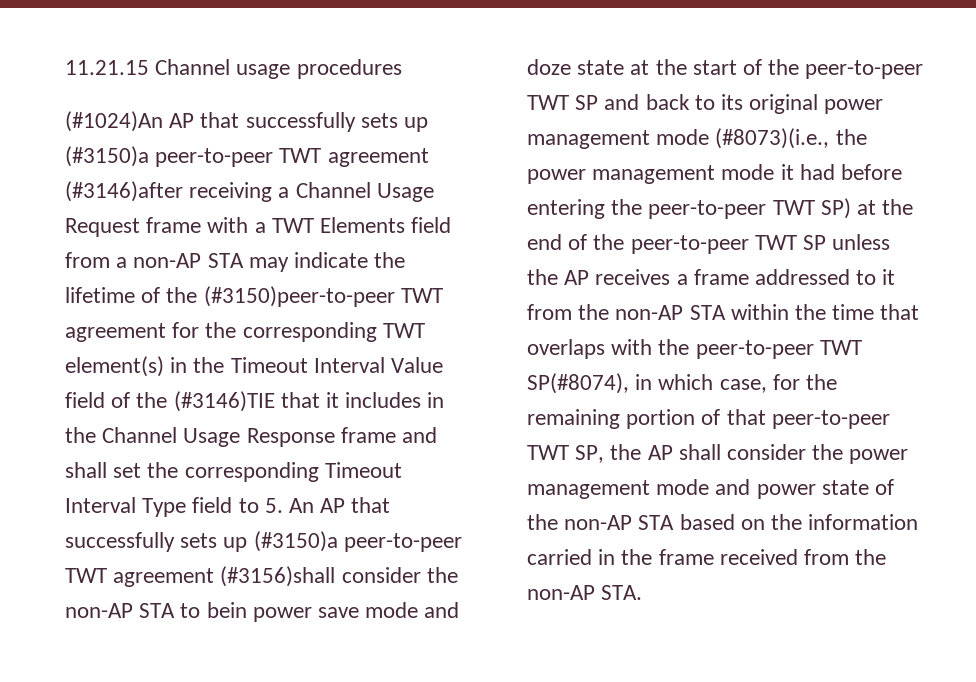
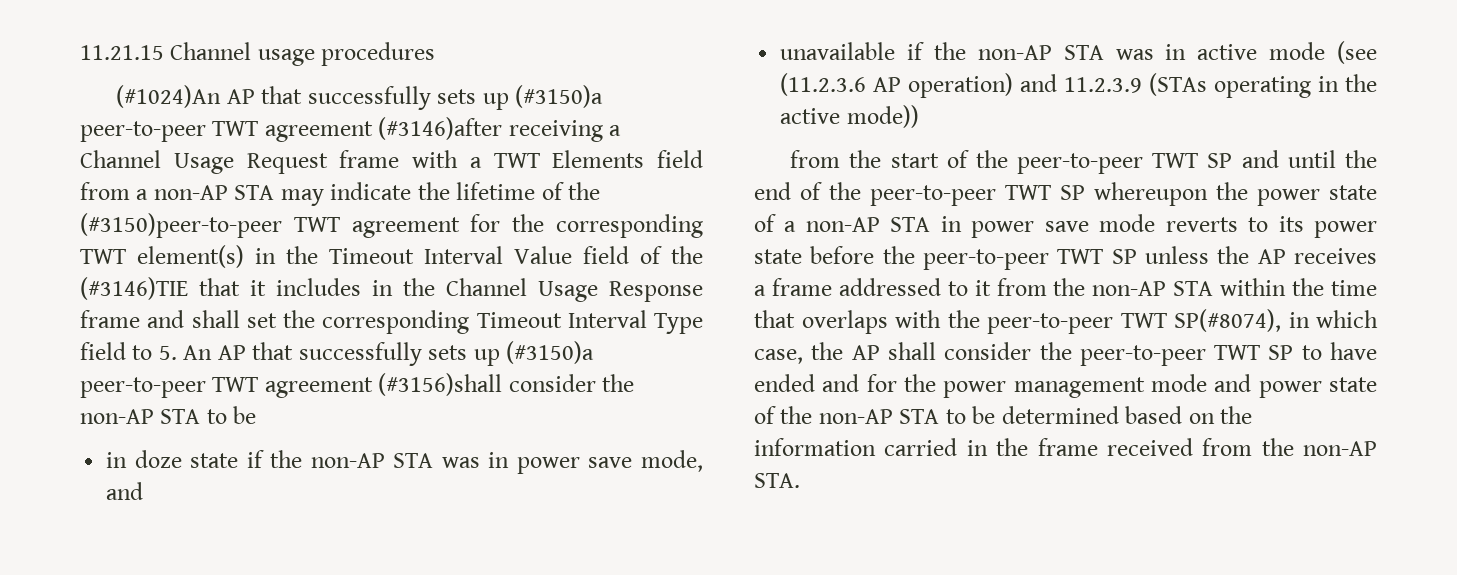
- (#1024)An AP that successfully sets up (#3150)a peer-to-peer TWT agreement (#3146)after receiving a Channel Usage Request frame with a TWT Elements field from a non-AP STA may indicate the lifetime of the (#3150)peer-to-peer TWT agreement for the corresponding TWT element(s) in the Timeout Interval Value field of the (#3146)TIE that it includes in the Channel Usage Response frame and shall set the corresponding Timeout Interval Type field to 5. An AP that successfully sets up (#3150)a peer-to-peer TWT agreement (#3156)shall consider the non-AP STA to bein power save mode and doze state at the start of the peer-to-peer TWT SP and back to its original power management mode (#8073)(i.e., the power management mode it had before entering the peer-to-peer TWT SP) at the end of the peer-to-peer TWT SP unless the AP receives a frame addressed to it from the non-AP STA within the time that overlaps with the peer-to-peer TWT SP(#8074), in which case, for the remaining portion of that peer-to-peer TWT SP, the AP shall consider the power management mode and power state of the non-AP STA based on the information carried in the frame received from the non-AP STA.
+ (#1024)An AP that successfully sets up (#3150)a peer-to-peer TWT agreement (#3146)after receiving a Channel Usage Request frame with a TWT Elements field from a non-AP STA may indicate the lifetime of the (#3150)peer-to-peer TWT agreement for the corresponding TWT element(s) in the Timeout Interval Value field of the (#3146)TIE that it includes in the Channel Usage Response frame and shall set the corresponding Timeout Interval Type field to 5. An AP that successfully sets up (#3150)a peer-to-peer TWT agreement (#3156)shall consider the non-AP STA to be
+ in doze state if the non-AP STA was in power save mode, and
+ unavailable if the non-AP STA was in active mode (see (11.2.3.6 AP operation) and 11.2.3.9 (STAs operating in the active mode))
+ from the start of the peer-to-peer TWT SP and until the end of the peer-to-peer TWT SP whereupon the power state of a non-AP STA in power save mode reverts to its power state before the peer-to-peer TWT SP unless the AP receives a frame addressed to it from the non-AP STA within the time that overlaps with the peer-to-peer TWT SP(#8074), in which case, the AP shall consider the peer-to-peer TWT SP to have ended and for the power management mode and power state of the non-AP STA to be determined based on the information carried in the frame received from the non-AP STA.

